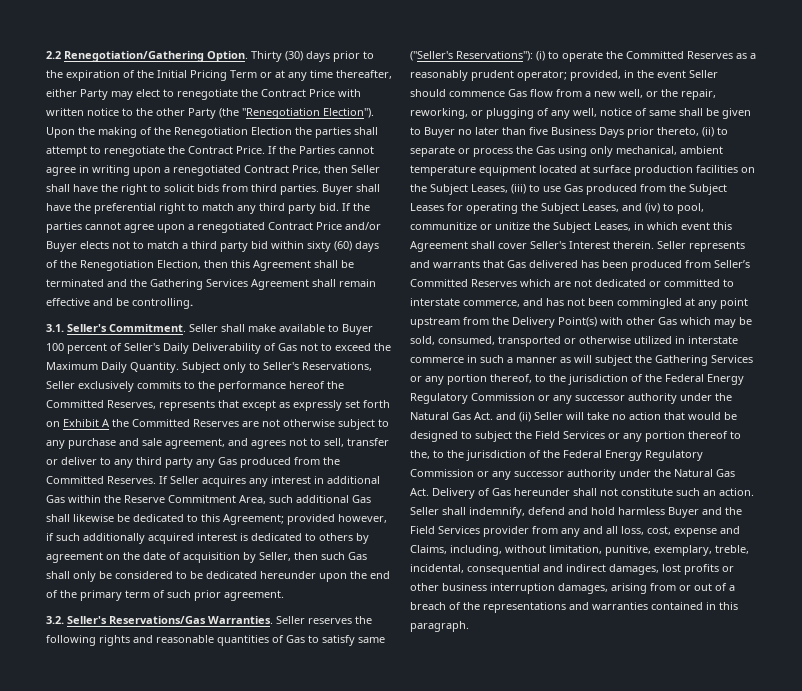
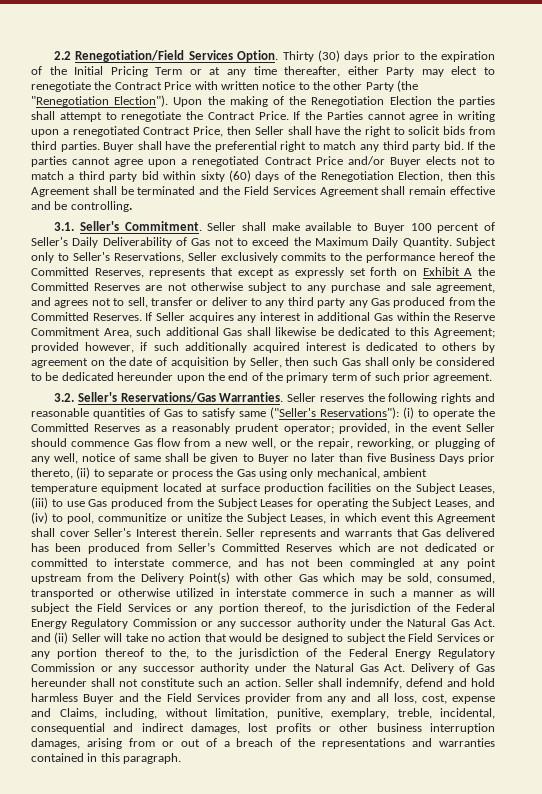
- 2.2 Renegotiation/Gathering Option.
+ 2.2 Renegotiation/Field Services Option.
- If the parties cannot agree upon a renegotiated Contract Price and/or Buyer elects not to match a third party bid within sixty (60) days of the Renegotiation Election, then this Agreement shall be terminated and the Gathering Services Agreement shall remain effective and be controlling.
+ If the parties cannot agree upon a renegotiated Contract Price and/or Buyer elects not to match a third party bid within sixty (60) days of the Renegotiation Election, then this Agreement shall be terminated and the Field Services Agreement shall remain effective and be controlling.
- Seller represents and warrants that Gas delivered has been produced from Seller’s Committed Reserves which are not dedicated or committed to interstate commerce, and has not been commingled at any point upstream from the Delivery Point(s) with other Gas which may be sold, consumed, transported or otherwise utilized in interstate commerce in such a manner as will subject the Gathering Services or any portion thereof, to the jurisdiction of the Federal Energy Regulatory Commission or any successor authority under the Natural Gas Act. and (ii) Seller will take no action that would be designed to subject the Field Services or any portion thereof to the, to the jurisdiction of the Federal Energy Regulatory Commission or any successor authority under the Natural Gas Act. Delivery of Gas hereunder shall not constitute such an action.
+ Seller represents and warrants that Gas delivered has been produced from Seller’s Committed Reserves which are not dedicated or committed to interstate commerce, and has not been commingled at any point upstream from the Delivery Point(s) with other Gas which may be sold, consumed, transported or otherwise utilized in interstate commerce in such a manner as will subject the Field Services or any portion thereof, to the jurisdiction of the Federal Energy Regulatory Commission or any successor authority under the Natural Gas Act. and (ii) Seller will take no action that would be designed to subject the Field Services or any portion thereof to the, to the jurisdiction of the Federal Energy Regulatory Commission or any successor authority under the Natural Gas Act. Delivery of Gas hereunder shall not constitute such an action.

